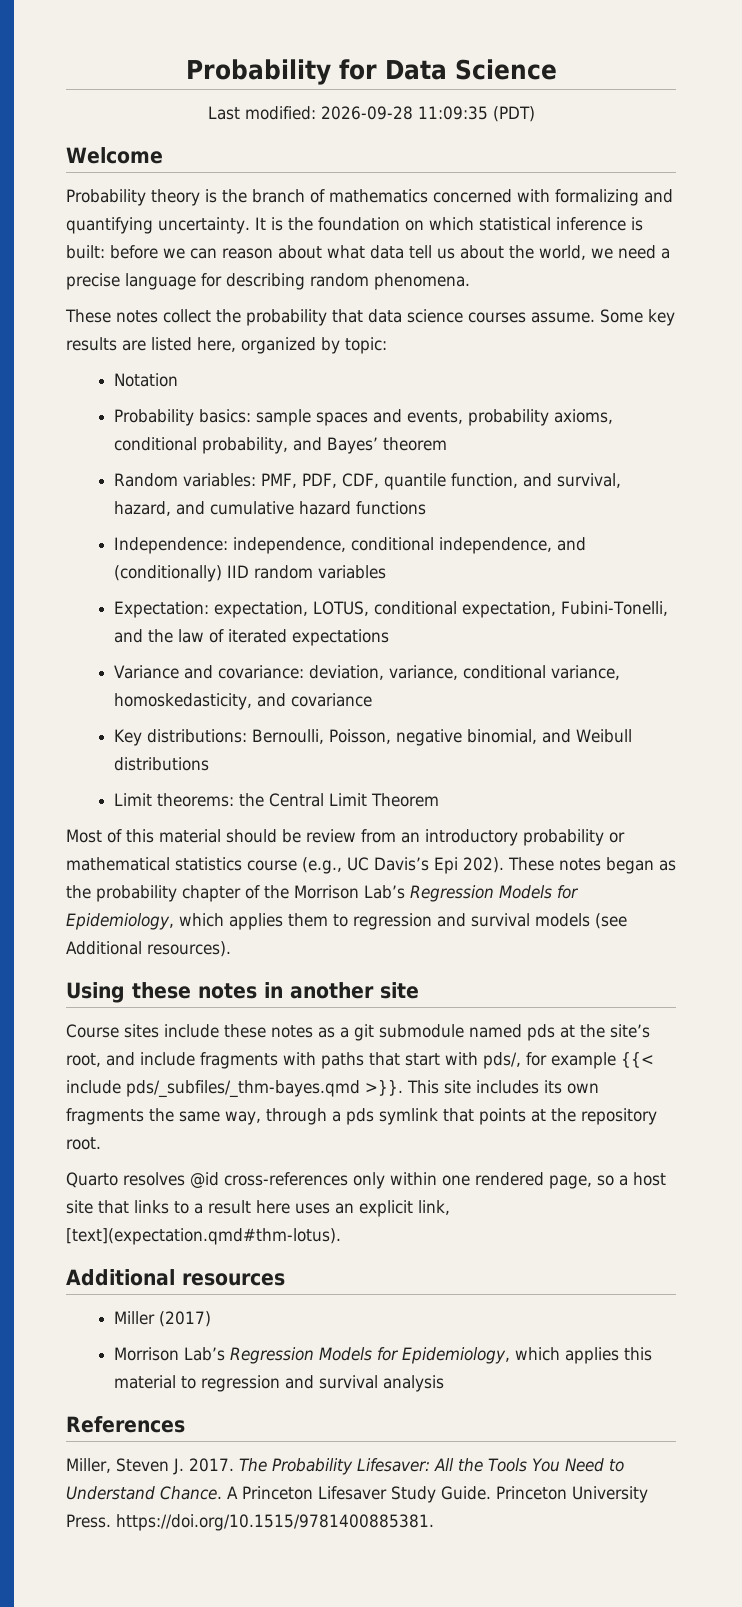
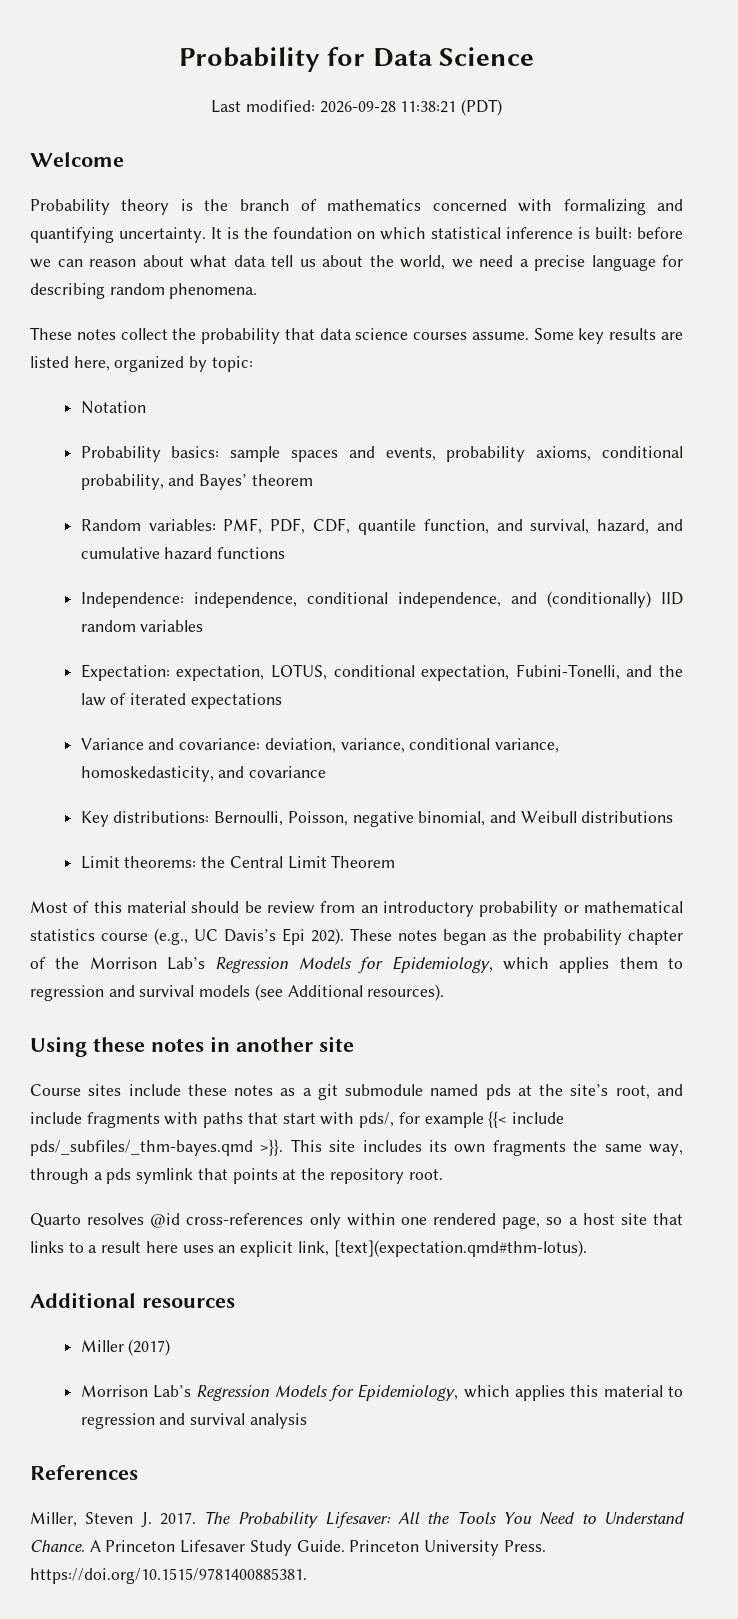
- Last modified: 2026-09-28 11:09:35 (PDT)
+ Last modified: 2026-09-28 11:38:21 (PDT)

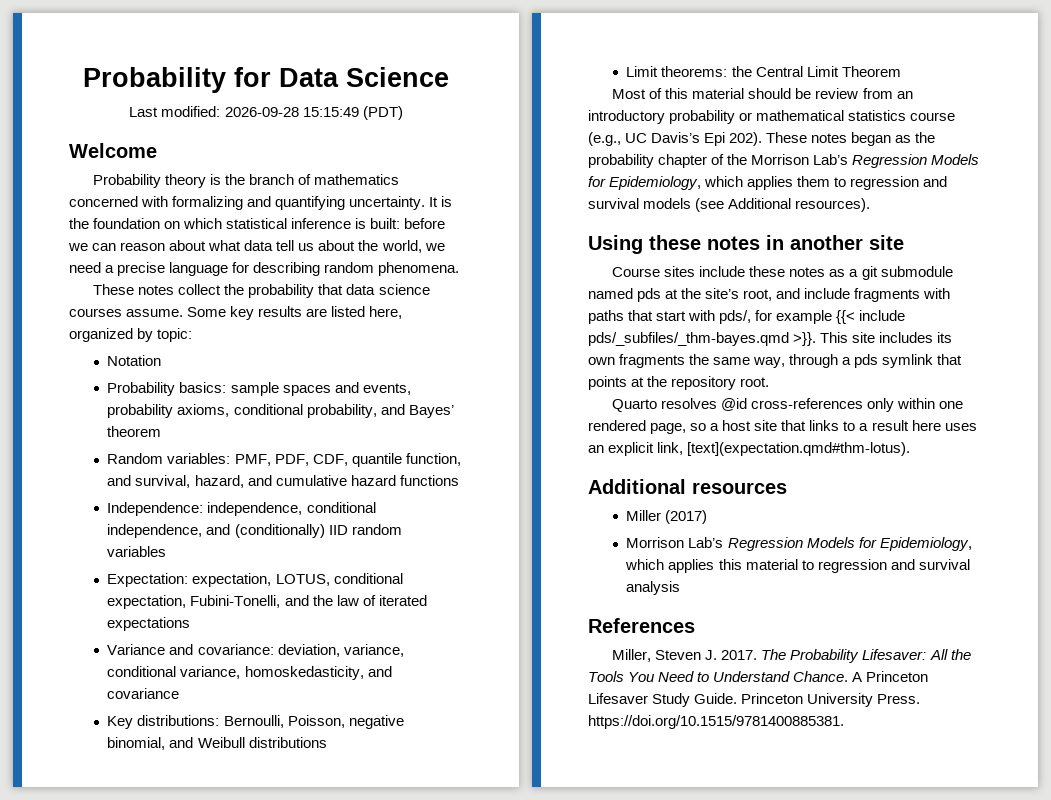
- Last modified: 2026-09-28 11:38:21 (PDT)
+ Last modified: 2026-09-28 15:15:49 (PDT)

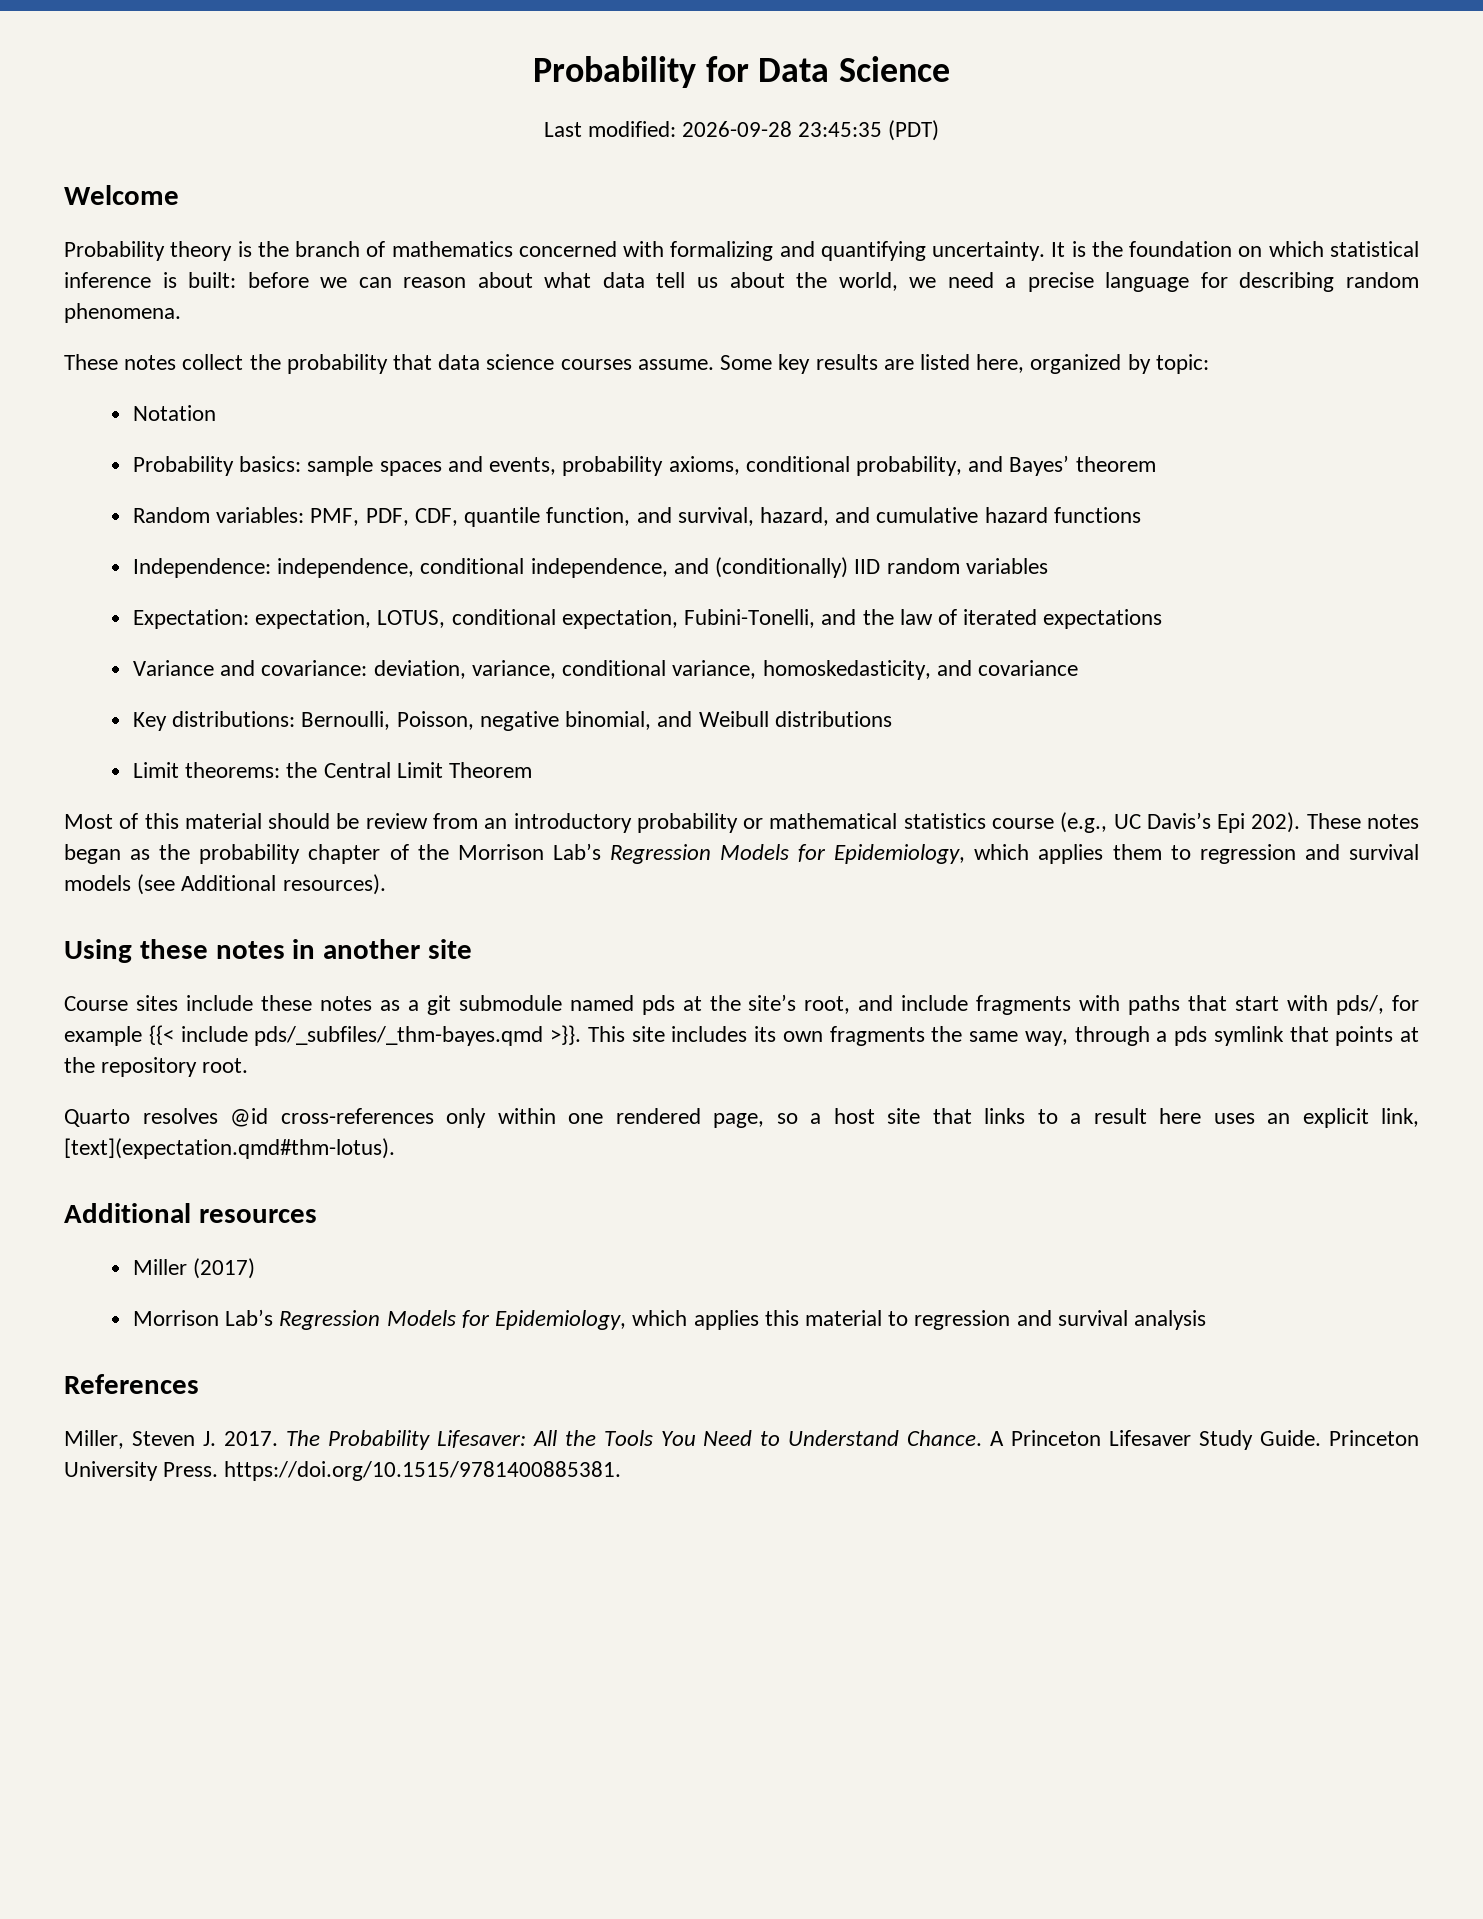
- Last modified: 2026-09-28 15:15:49 (PDT)
+ Last modified: 2026-09-28 23:45:35 (PDT)

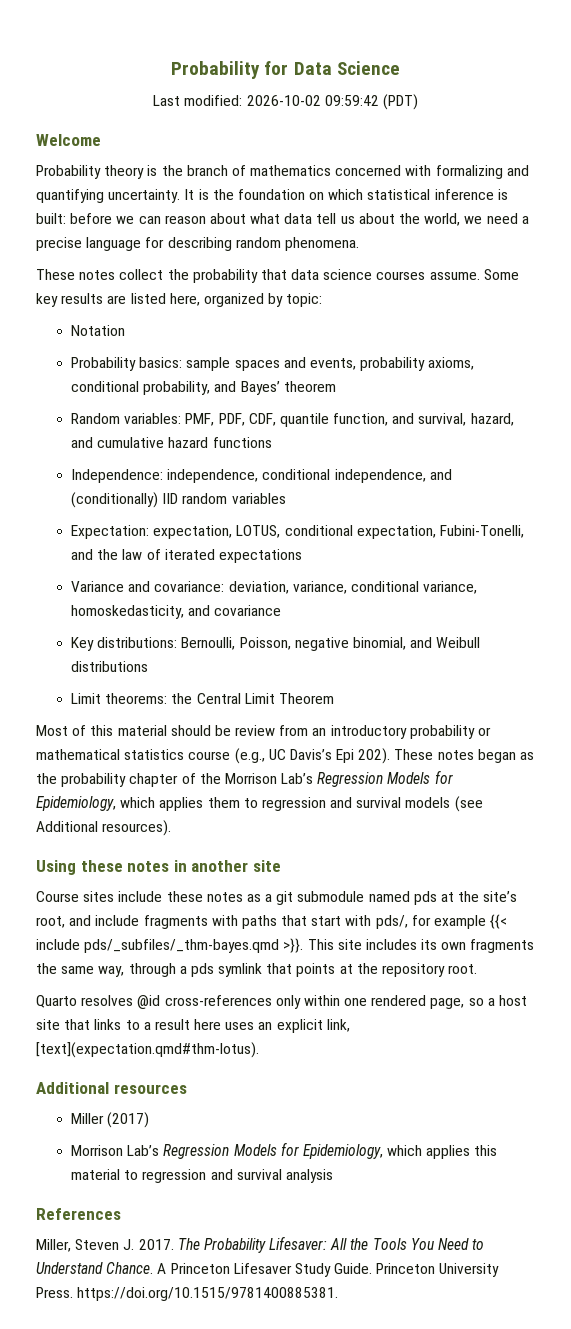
- Last modified: 2026-09-28 23:45:35 (PDT)
+ Last modified: 2026-10-02 09:59:42 (PDT)

